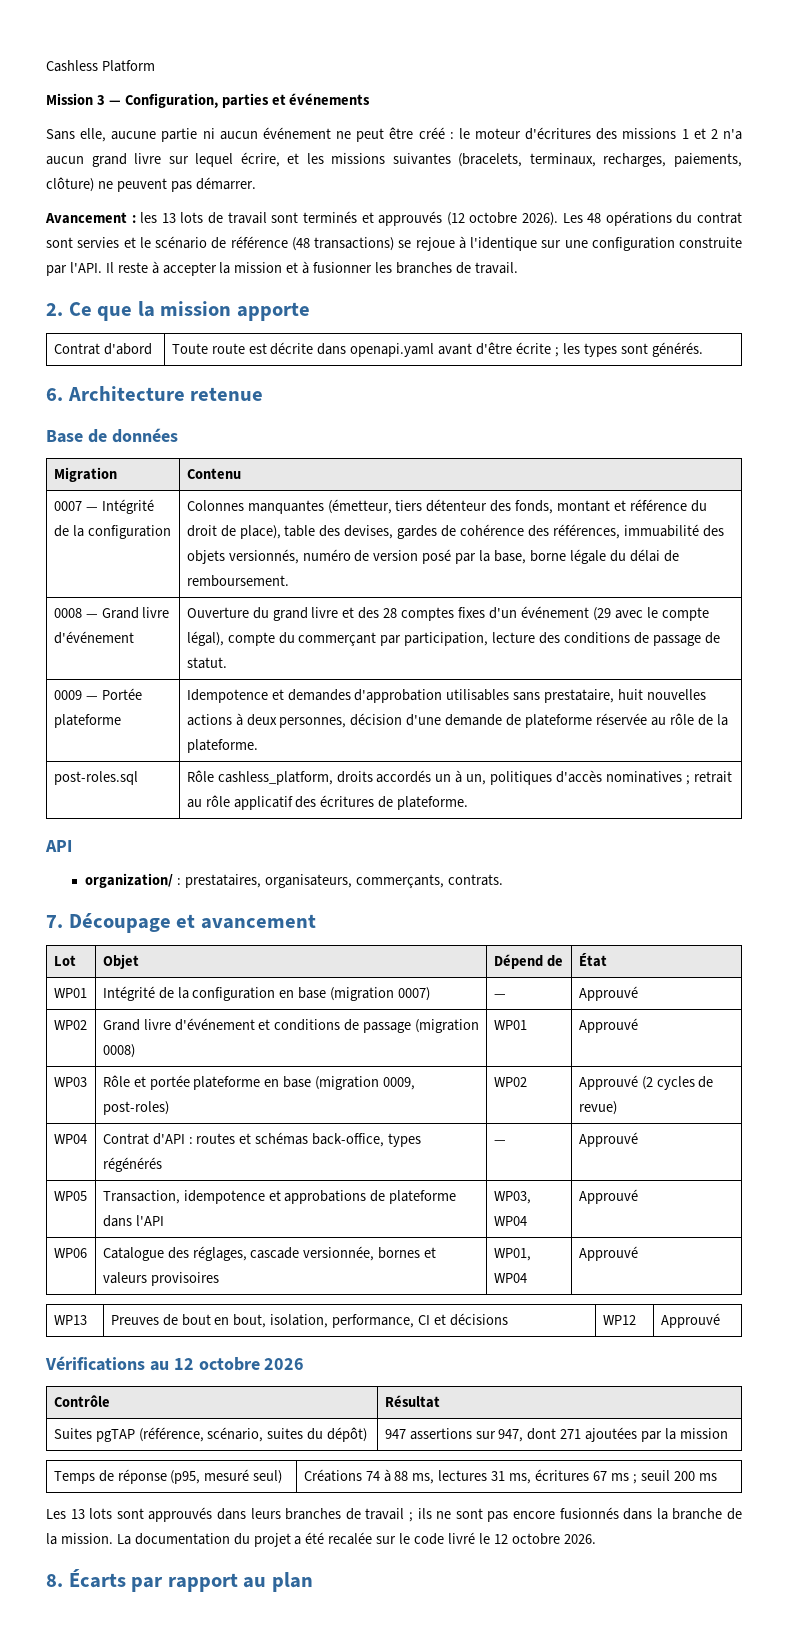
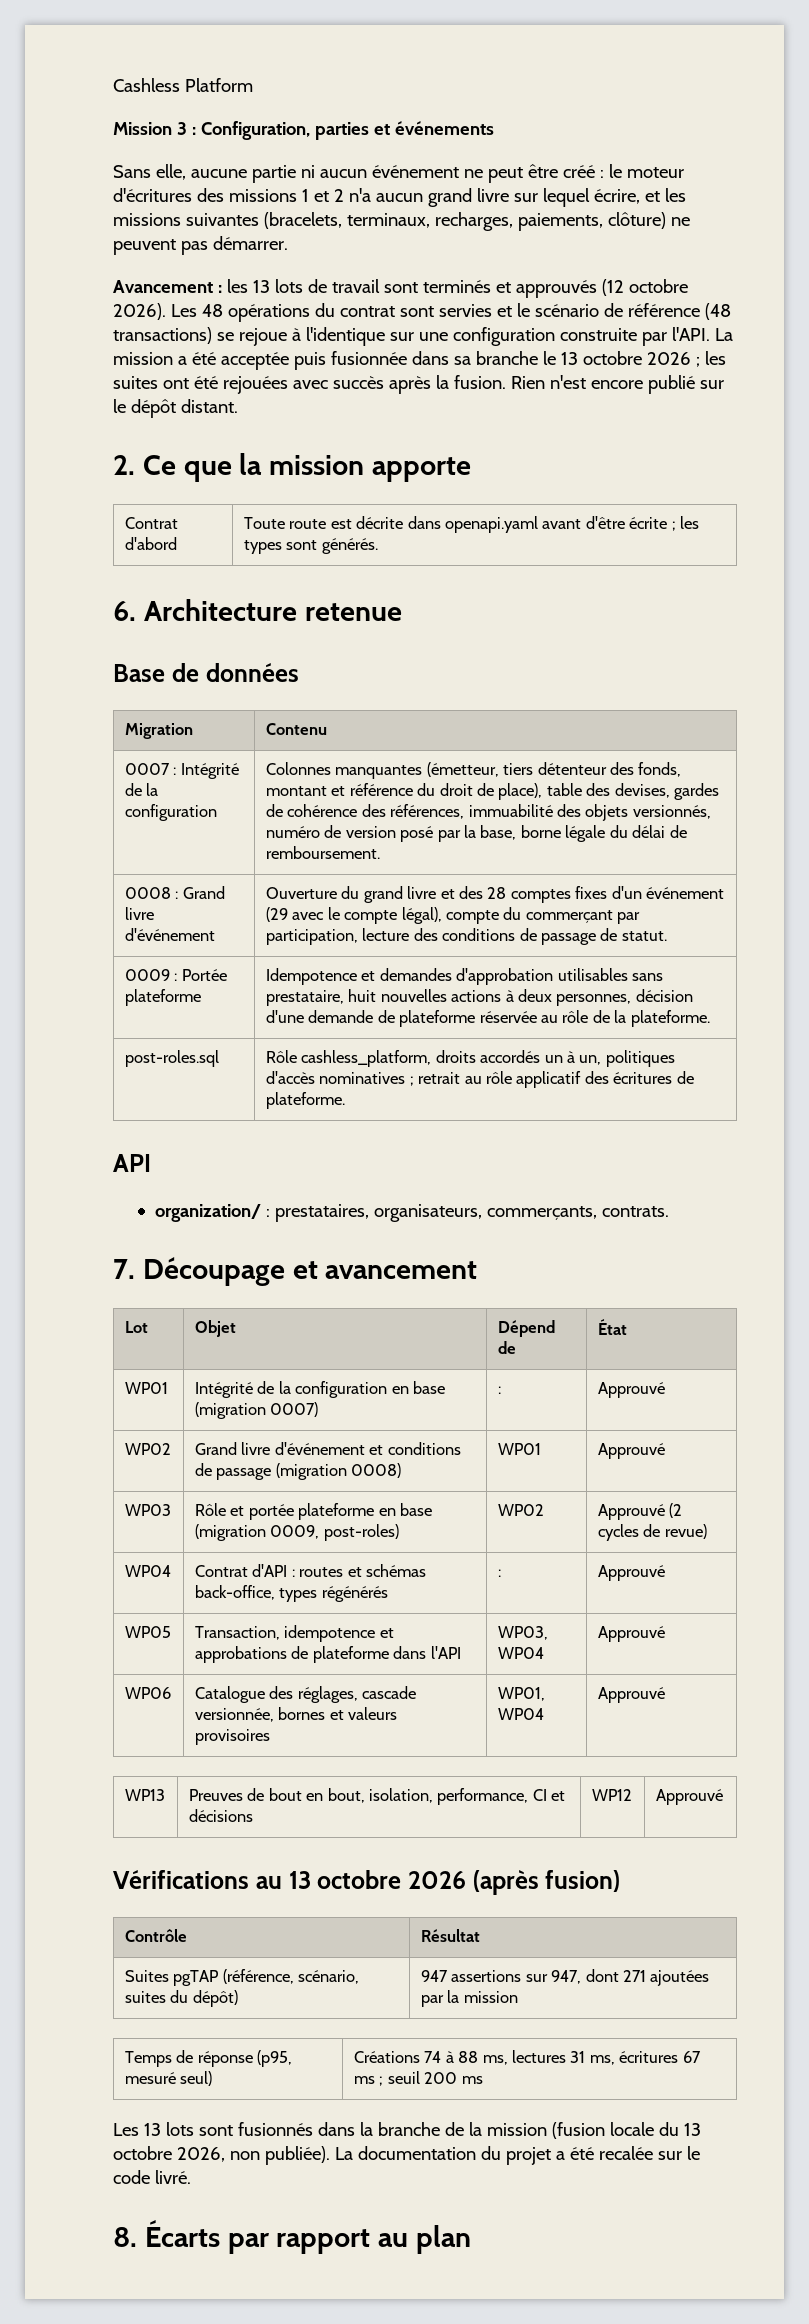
- Mission 3 — Configuration, parties et événements
+ Mission 3 : Configuration, parties et événements
- Il reste à accepter la mission et à fusionner les branches de travail.
+ La mission a été acceptée puis fusionnée dans sa branche le 13 octobre 2026 ; les suites ont été rejouées avec succès après la fusion. Rien n'est encore publié sur le dépôt distant.
- 0007 — Intégrité de la configuration
+ 0007 : Intégrité de la configuration
- 0008 — Grand livre d'événement | Ouverture du grand livre et des 28 comptes fixes d'un événement (29 avec le compte légal), compte du commerçant par participation, lecture des conditions de passage de statut.
+ 0008 : Grand livre d'événement | Ouverture du grand livre et des 28 comptes fixes d'un événement (29 avec le compte légal), compte du commerçant par participation, lecture des conditions de passage de statut.
- 0009 — Portée plateforme | Idempotence et demandes d'approbation utilisables sans prestataire, huit nouvelles actions à deux personnes, décision d'une demande de plateforme réservée au rôle de la plateforme.
+ 0009 : Portée plateforme | Idempotence et demandes d'approbation utilisables sans prestataire, huit nouvelles actions à deux personnes, décision d'une demande de plateforme réservée au rôle de la plateforme.
- WP01 | Intégrité de la configuration en base (migration 0007) | — | Approuvé
+ WP01 | Intégrité de la configuration en base (migration 0007) | : | Approuvé
- WP04 | Contrat d'API : routes et schémas back-office, types régénérés | — | Approuvé
+ WP04 | Contrat d'API : routes et schémas back-office, types régénérés | : | Approuvé
- Vérifications au 12 octobre 2026
+ Vérifications au 13 octobre 2026 (après fusion)
- Les 13 lots sont approuvés dans leurs branches de travail ; ils ne sont pas encore fusionnés dans la branche de la mission.
+ Les 13 lots sont fusionnés dans la branche de la mission (fusion locale du 13 octobre 2026, non publiée).
- La documentation du projet a été recalée sur le code livré le 12 octobre 2026.
+ La documentation du projet a été recalée sur le code livré.

